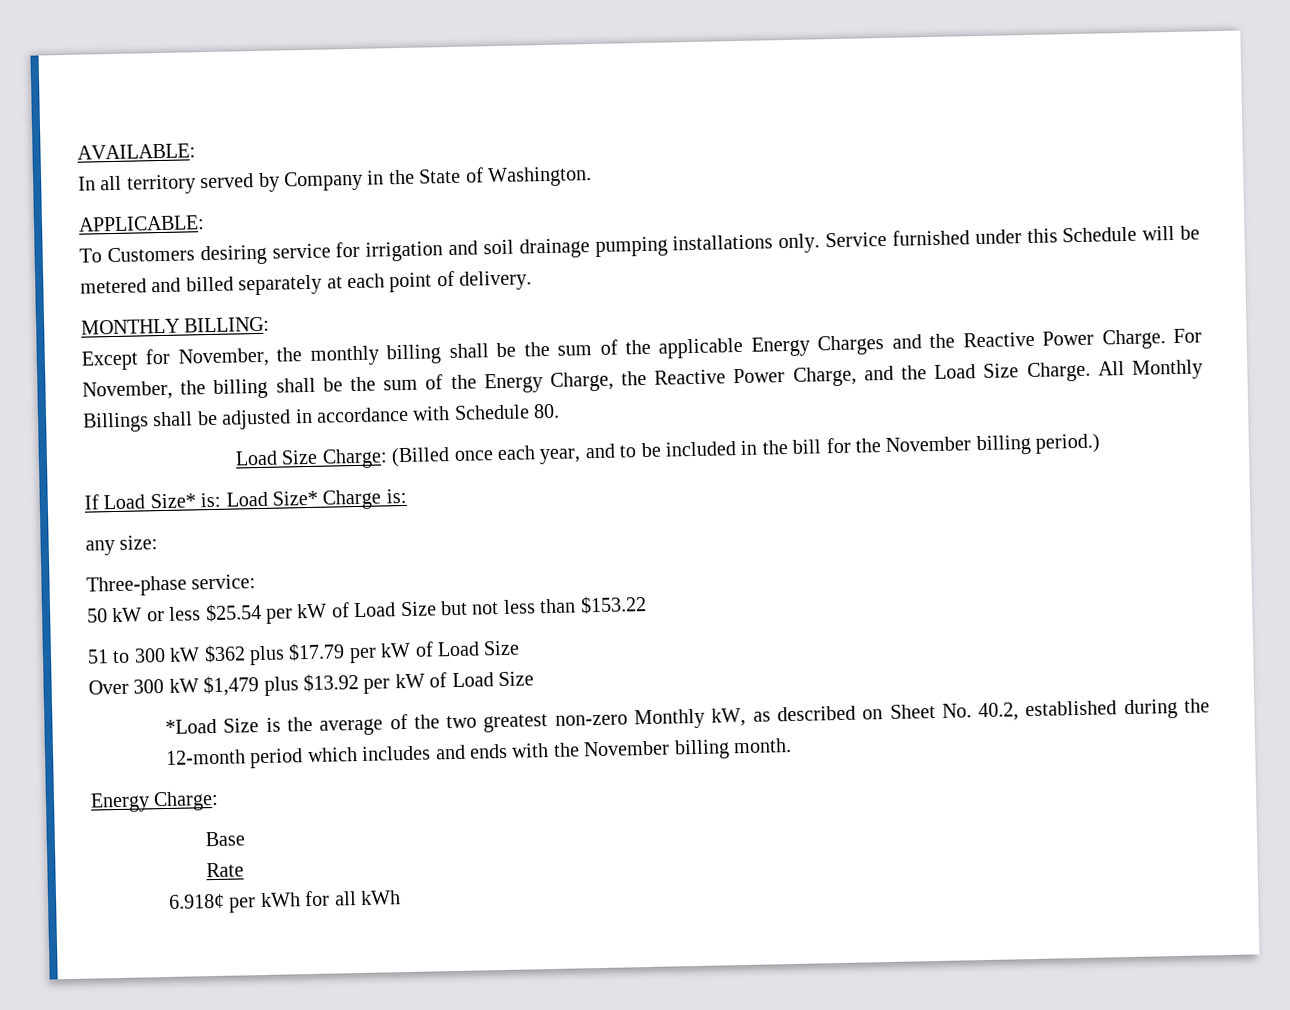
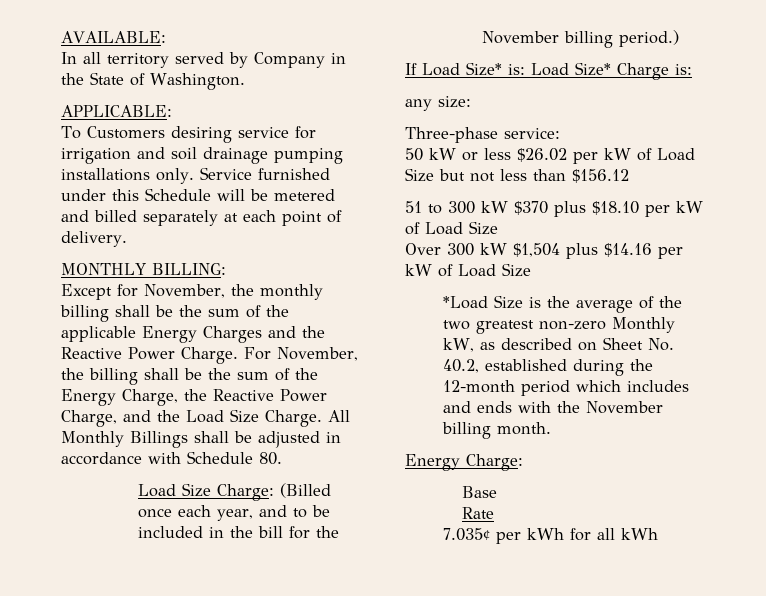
- 50 kW or less $25.54 per kW of Load Size but not less than $153.22
+ 50 kW or less $26.02 per kW of Load Size but not less than $156.12
- 51 to 300 kW $362 plus $17.79 per kW of Load Size
+ 51 to 300 kW $370 plus $18.10 per kW of Load Size
- Over 300 kW $1,479 plus $13.92 per kW of Load Size
+ Over 300 kW $1,504 plus $14.16 per kW of Load Size
- 6.918¢ per kWh for all kWh
+ 7.035¢ per kWh for all kWh

